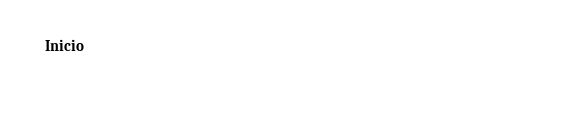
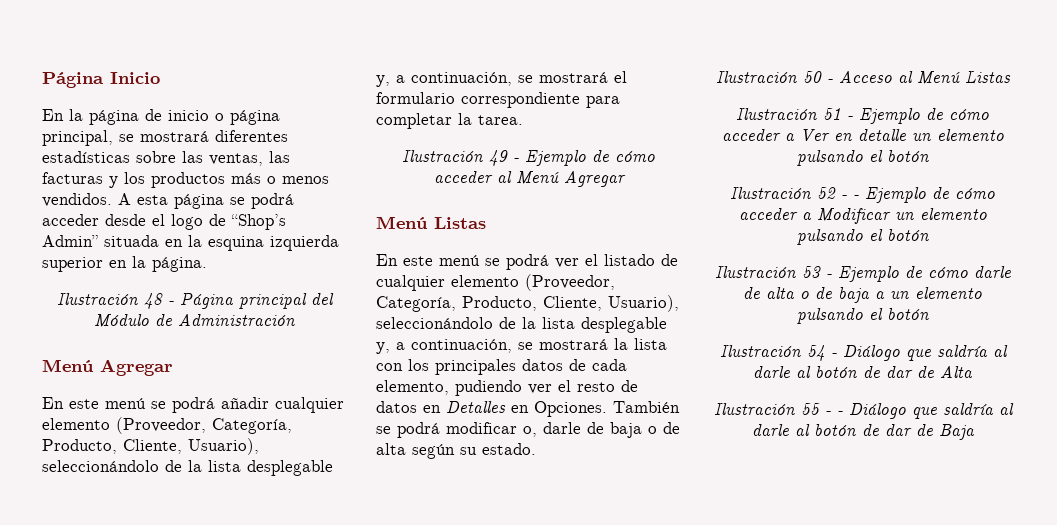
- Inicio
+ Página Inicio
+ En la página de inicio o página principal, se mostrará diferentes estadísticas sobre las ventas, las facturas y los productos más o menos vendidos. A esta página se podrá acceder desde el logo de “Shop’s Admin” situada en la esquina izquierda superior en la página.
+ Ilustración 48 - Página principal del Módulo de Administración
+ Menú Agregar
+ En este menú se podrá añadir cualquier elemento (Proveedor, Categoría, Producto, Cliente, Usuario), seleccionándolo de la lista desplegable y, a continuación, se mostrará el formulario correspondiente para completar la tarea.
+ Ilustración 49 - Ejemplo de cómo acceder al Menú Agregar
+ Menú Listas
+ En este menú se podrá ver el listado de cualquier elemento (Proveedor, Categoría, Producto, Cliente, Usuario), seleccionándolo de la lista desplegable y, a continuación, se mostrará la lista con los principales datos de cada elemento, pudiendo ver el resto de datos en Detalles en Opciones. También se podrá modificar o, darle de baja o de alta según su estado.
+ Ilustración 50 - Acceso al Menú Listas
+ Ilustración 51 - Ejemplo de cómo acceder a Ver en detalle un elemento pulsando el botón
+ Ilustración 52 - - Ejemplo de cómo acceder a Modificar un elemento pulsando el botón
+ Ilustración 53 - Ejemplo de cómo darle de alta o de baja a un elemento pulsando el botón
+ Ilustración 54 - Diálogo que saldría al darle al botón de dar de Alta
+ Ilustración 55 - - Diálogo que saldría al darle al botón de dar de Baja

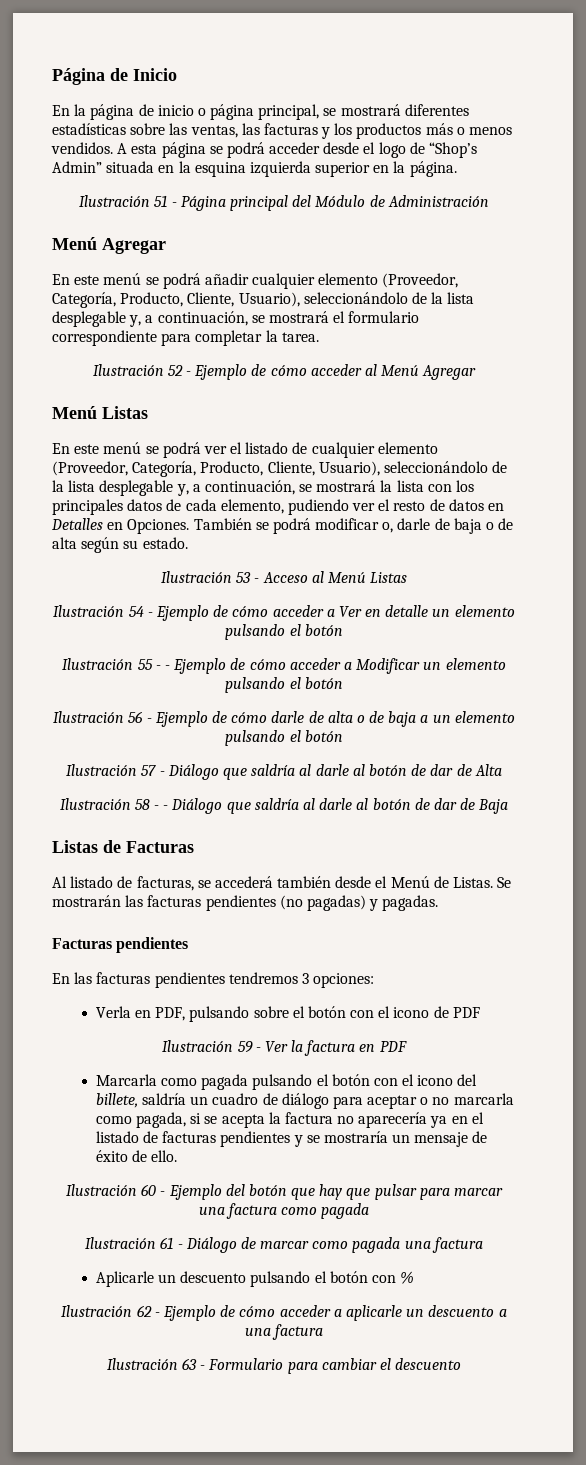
- Página Inicio
+ Página de Inicio
- Ilustración 48 - Página principal del Módulo de Administración
+ Ilustración 51 - Página principal del Módulo de Administración
- Ilustración 49 - Ejemplo de cómo acceder al Menú Agregar
+ Ilustración 52 - Ejemplo de cómo acceder al Menú Agregar
- Ilustración 50 - Acceso al Menú Listas
+ Ilustración 53 - Acceso al Menú Listas
- Ilustración 51 - Ejemplo de cómo acceder a Ver en detalle un elemento pulsando el botón
+ Ilustración 54 - Ejemplo de cómo acceder a Ver en detalle un elemento pulsando el botón
- Ilustración 52 - - Ejemplo de cómo acceder a Modificar un elemento pulsando el botón
+ Ilustración 55 - - Ejemplo de cómo acceder a Modificar un elemento pulsando el botón
- Ilustración 53 - Ejemplo de cómo darle de alta o de baja a un elemento pulsando el botón
+ Ilustración 56 - Ejemplo de cómo darle de alta o de baja a un elemento pulsando el botón
- Ilustración 54 - Diálogo que saldría al darle al botón de dar de Alta
+ Ilustración 57 - Diálogo que saldría al darle al botón de dar de Alta
- Ilustración 55 - - Diálogo que saldría al darle al botón de dar de Baja
+ Ilustración 58 - - Diálogo que saldría al darle al botón de dar de Baja
+ Listas de Facturas
+ Al listado de facturas, se accederá también desde el Menú de Listas. Se mostrarán las facturas pendientes (no pagadas) y pagadas.
+ Facturas pendientes
+ En las facturas pendientes tendremos 3 opciones:
+ Verla en PDF, pulsando sobre el botón con el icono de PDF
+ Ilustración 59 - Ver la factura en PDF
+ Marcarla como pagada pulsando el botón con el icono del billete, saldría un cuadro de diálogo para aceptar o no marcarla como pagada, si se acepta la factura no aparecería ya en el listado de facturas pendientes y se mostraría un mensaje de éxito de ello.
+ Ilustración 60 - Ejemplo del botón que hay que pulsar para marcar una factura como pagada
+ Ilustración 61 - Diálogo de marcar como pagada una factura
+ Aplicarle un descuento pulsando el botón con %
+ Ilustración 62 - Ejemplo de cómo acceder a aplicarle un descuento a una factura
+ Ilustración 63 - Formulario para cambiar el descuento

